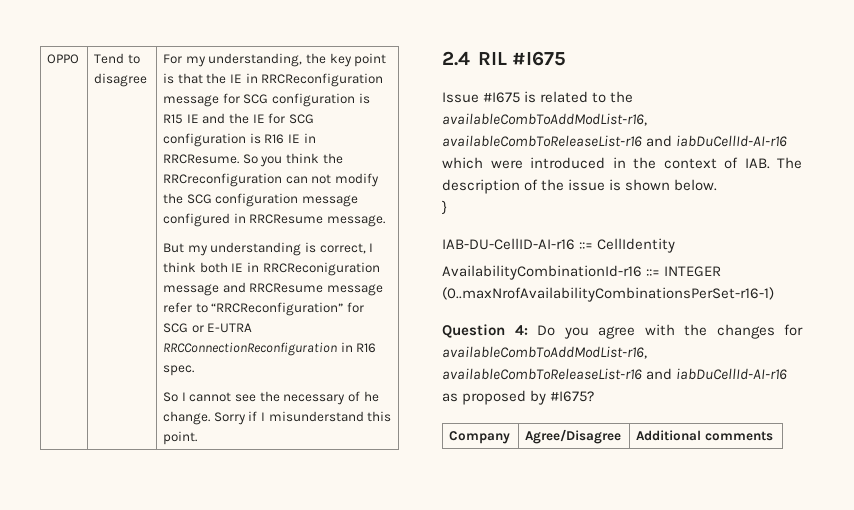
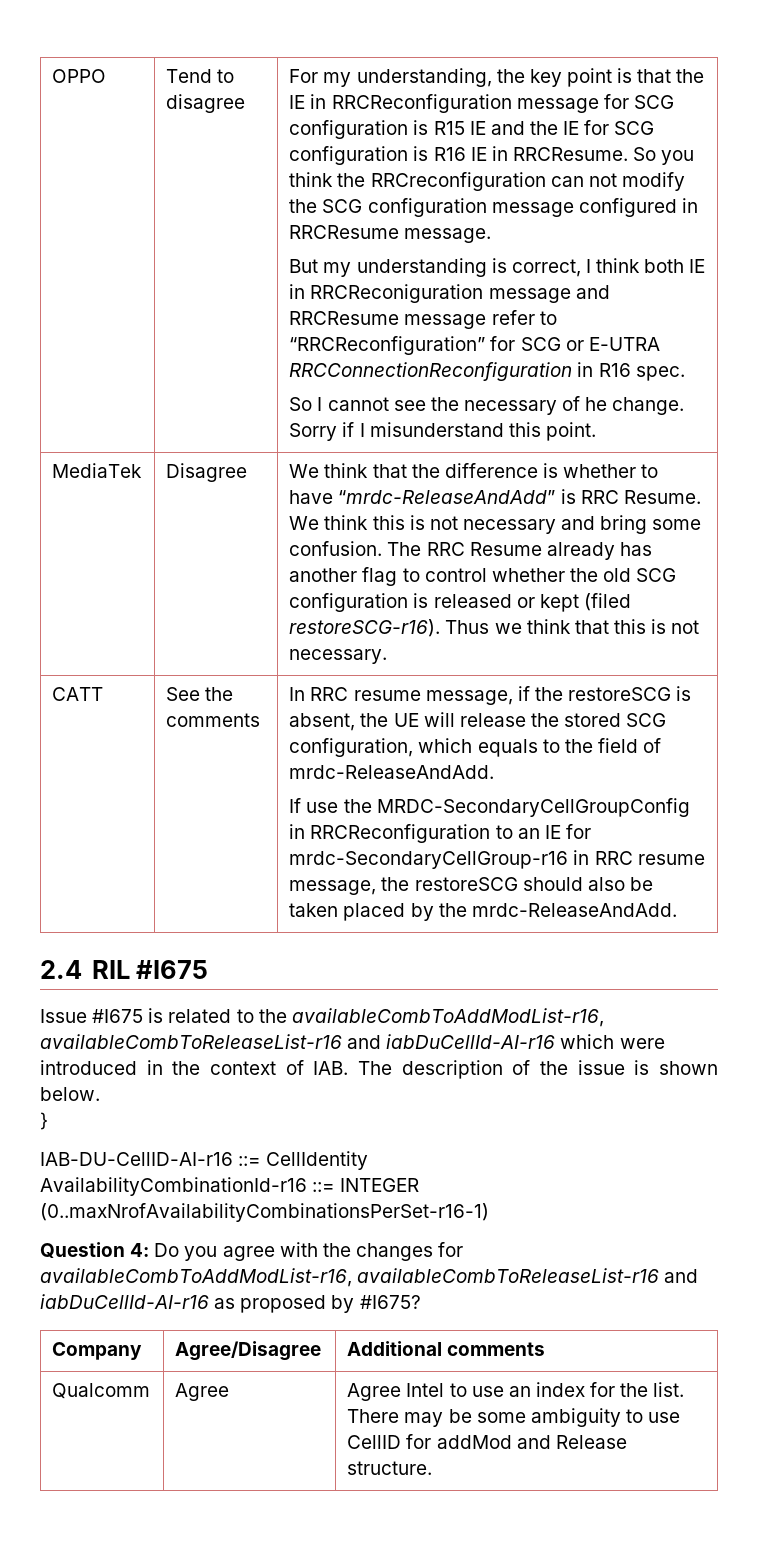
+ MediaTek | Disagree | We think that the difference is whether to have “mrdc-ReleaseAndAdd” is RRC Resume. We think this is not necessary and bring some confusion. The RRC Resume already has another flag to control whether the old SCG configuration is released or kept (filed restoreSCG-r16). Thus we think that this is not necessary.
+ CATT | See the comments | In RRC resume message, if the restoreSCG is absent, the UE will release the stored SCG configuration, which equals to the field of mrdc-ReleaseAndAdd.
+ If use the MRDC-SecondaryCellGroupConfig in RRCReconfiguration to an IE for mrdc-SecondaryCellGroup-r16 in RRC resume message, the restoreSCG should also be taken placed by the mrdc-ReleaseAndAdd.
+ Qualcomm | Agree | Agree Intel to use an index for the list. There may be some ambiguity to use CellID for addMod and Release structure.

